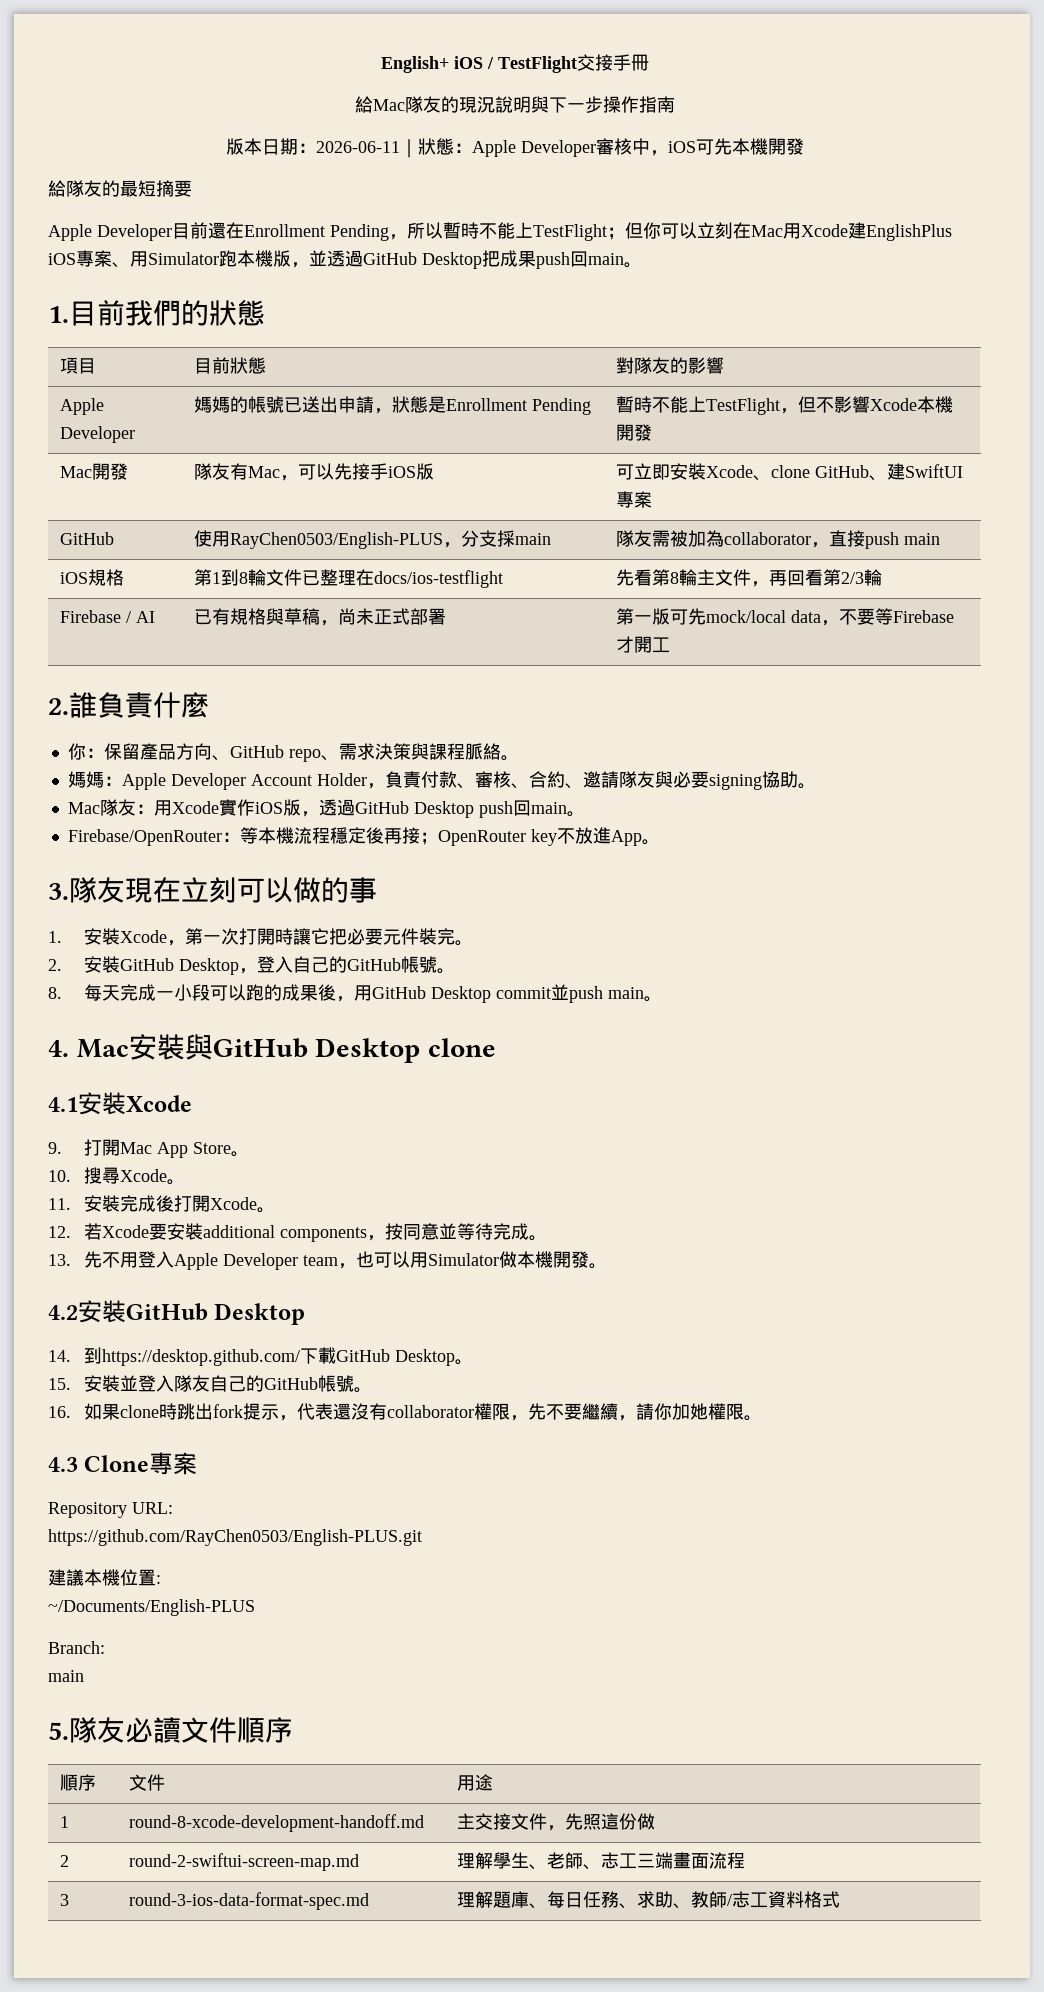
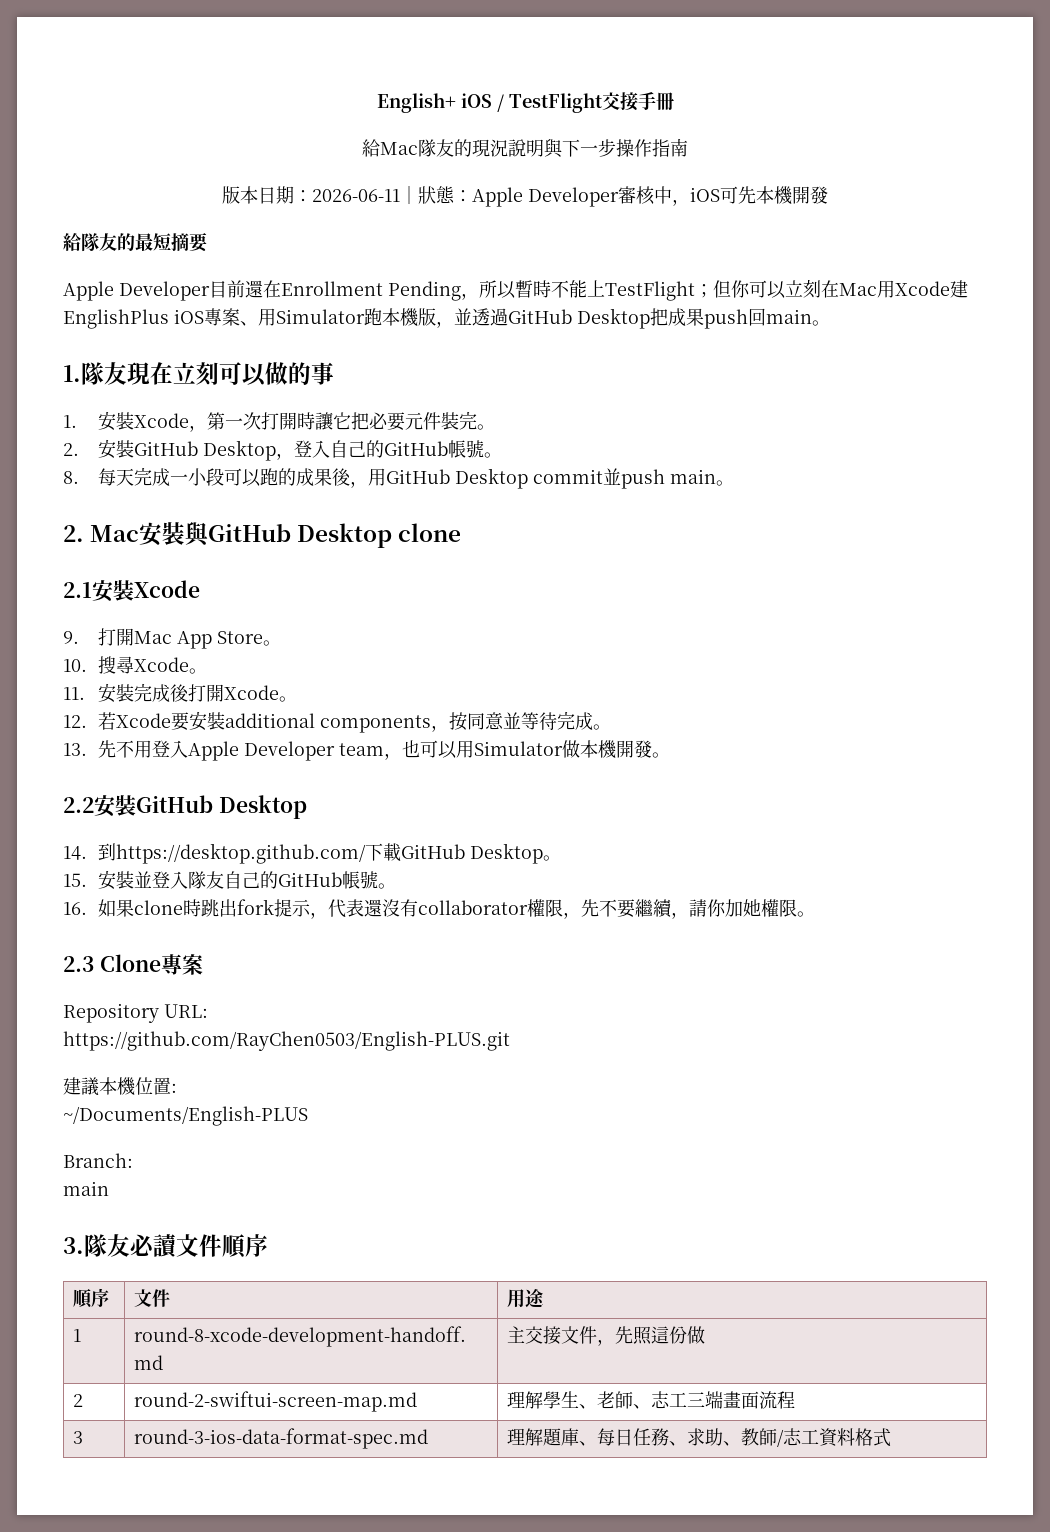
- 1.目前我們的狀態
- 項目 | 目前狀態 | 對隊友的影響
- Apple Developer | 媽媽的帳號已送出申請，狀態是Enrollment Pending | 暫時不能上TestFlight，但不影響Xcode本機開發
- Mac開發 | 隊友有Mac，可以先接手iOS版 | 可立即安裝Xcode、clone GitHub、建SwiftUI專案
- GitHub | 使用RayChen0503/English-PLUS，分支採main | 隊友需被加為collaborator，直接push main
- iOS規格 | 第1到8輪文件已整理在docs/ios-testflight | 先看第8輪主文件，再回看第2/3輪
- Firebase / AI | 已有規格與草稿，尚未正式部署 | 第一版可先mock/local data，不要等Firebase才開工
- 2.誰負責什麼
- 你：保留產品方向、GitHub repo、需求決策與課程脈絡。
- 媽媽：Apple Developer Account Holder，負責付款、審核、合約、邀請隊友與必要signing協助。
- Mac隊友：用Xcode實作iOS版，透過GitHub Desktop push回main。
- Firebase/OpenRouter：等本機流程穩定後再接；OpenRouter key不放進App。
- 3.隊友現在立刻可以做的事
+ 1.隊友現在立刻可以做的事
- 4. Mac安裝與GitHub Desktop clone
+ 2. Mac安裝與GitHub Desktop clone
- 4.1安裝Xcode
+ 2.1安裝Xcode
- 4.2安裝GitHub Desktop
+ 2.2安裝GitHub Desktop
- 4.3 Clone專案
+ 2.3 Clone專案
- 5.隊友必讀文件順序
+ 3.隊友必讀文件順序

